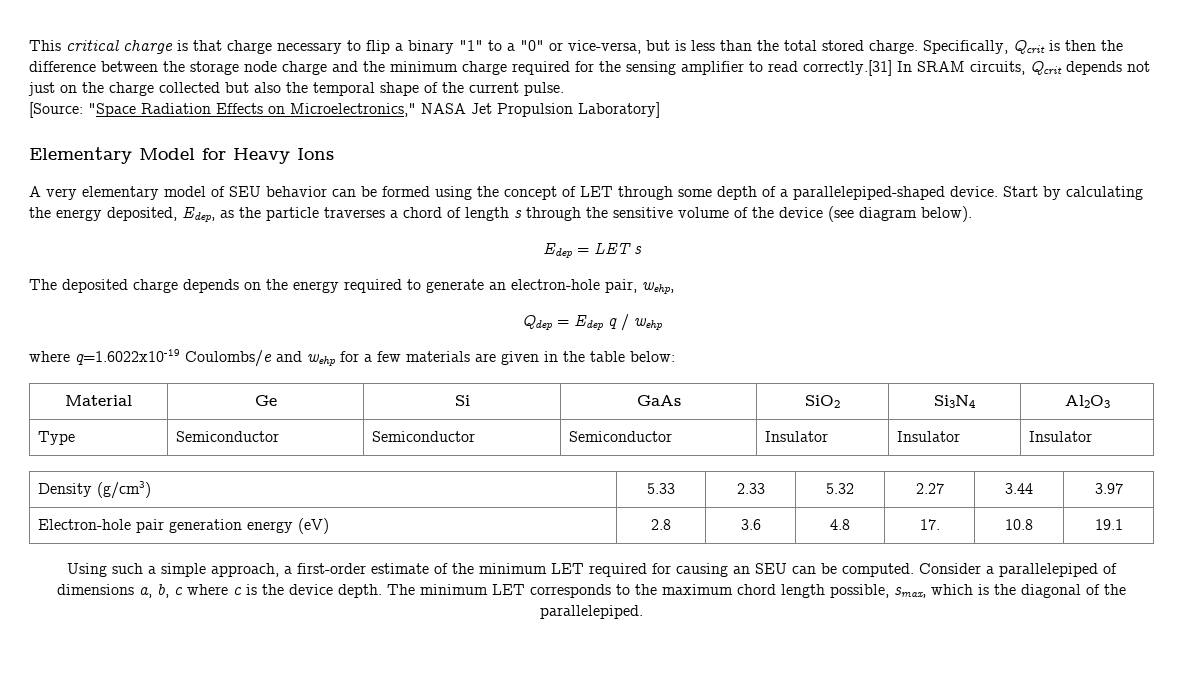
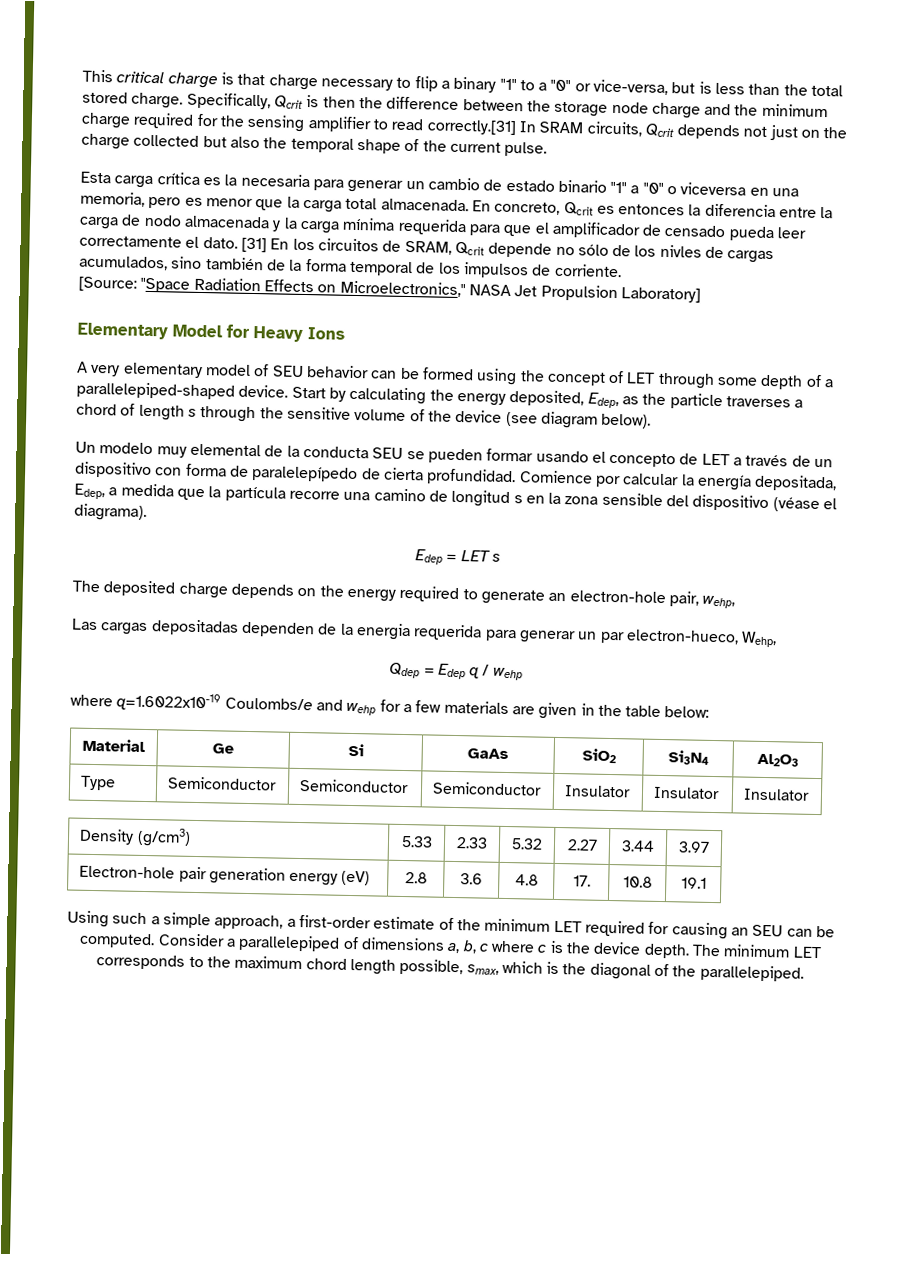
+ Esta carga crítica es la necesaria para generar un cambio de estado binario "1" a "0" o viceversa en una memoria, pero es menor que la carga total almacenada. En concreto, Qcrit es entonces la diferencia entre la carga de nodo almacenada y la carga mínima requerida para que el amplificador de censado pueda leer correctamente el dato. [31] En los circuitos de SRAM, Qcrit depende no sólo de los nivles de cargas acumulados, sino también de la forma temporal de los impulsos de corriente.
+ Un modelo muy elemental de la conducta SEU se pueden formar usando el concepto de LET a través de un dispositivo con forma de paralelepípedo de cierta profundidad. Comience por calcular la energía depositada, Edep, a medida que la partícula recorre una camino de longitud s en la zona sensible del dispositivo (véase el diagrama).
+ Las cargas depositadas dependen de la energia requerida para generar un par electron-hueco, Wehp,

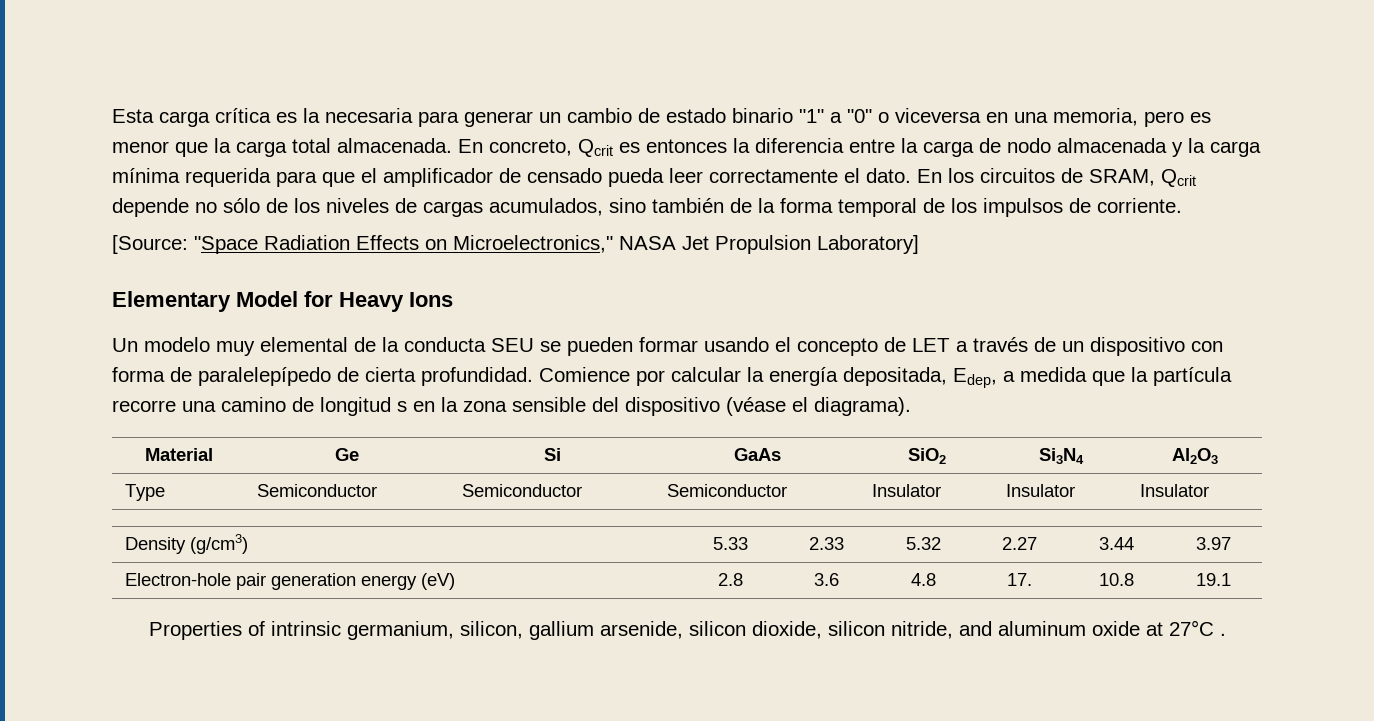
- This critical charge is that charge necessary to flip a binary "1" to a "0" or vice-versa, but is less than the total stored charge. Specifically, Qcrit is then the difference between the storage node charge and the minimum charge required for the sensing amplifier to read correctly.[31] In SRAM circuits, Qcrit depends not just on the charge collected but also the temporal shape of the current pulse.
- [31] En los circuitos de SRAM, Qcrit depende no sólo de los nivles de cargas acumulados, sino también de la forma temporal de los impulsos de corriente.
+ En los circuitos de SRAM, Qcrit depende no sólo de los niveles de cargas acumulados, sino también de la forma temporal de los impulsos de corriente.
- A very elementary model of SEU behavior can be formed using the concept of LET through some depth of a parallelepiped-shaped device. Start by calculating the energy deposited, Edep, as the particle traverses a chord of length s through the sensitive volume of the device (see diagram below).
- Edep = LET s
- The deposited charge depends on the energy required to generate an electron-hole pair, wehp,
- Las cargas depositadas dependen de la energia requerida para generar un par electron-hueco, Wehp,
- Qdep = Edep q / wehp
- where q=1.6022x10-19 Coulombs/e and wehp for a few materials are given in the table below:
- Using such a simple approach, a first-order estimate of the minimum LET required for causing an SEU can be computed. Consider a parallelepiped of dimensions a, b, c where c is the device depth. The minimum LET corresponds to the maximum chord length possible, smax, which is the diagonal of the parallelepiped.
+ Properties of intrinsic germanium, silicon, gallium arsenide, silicon dioxide, silicon nitride, and aluminum oxide at 27°C .

